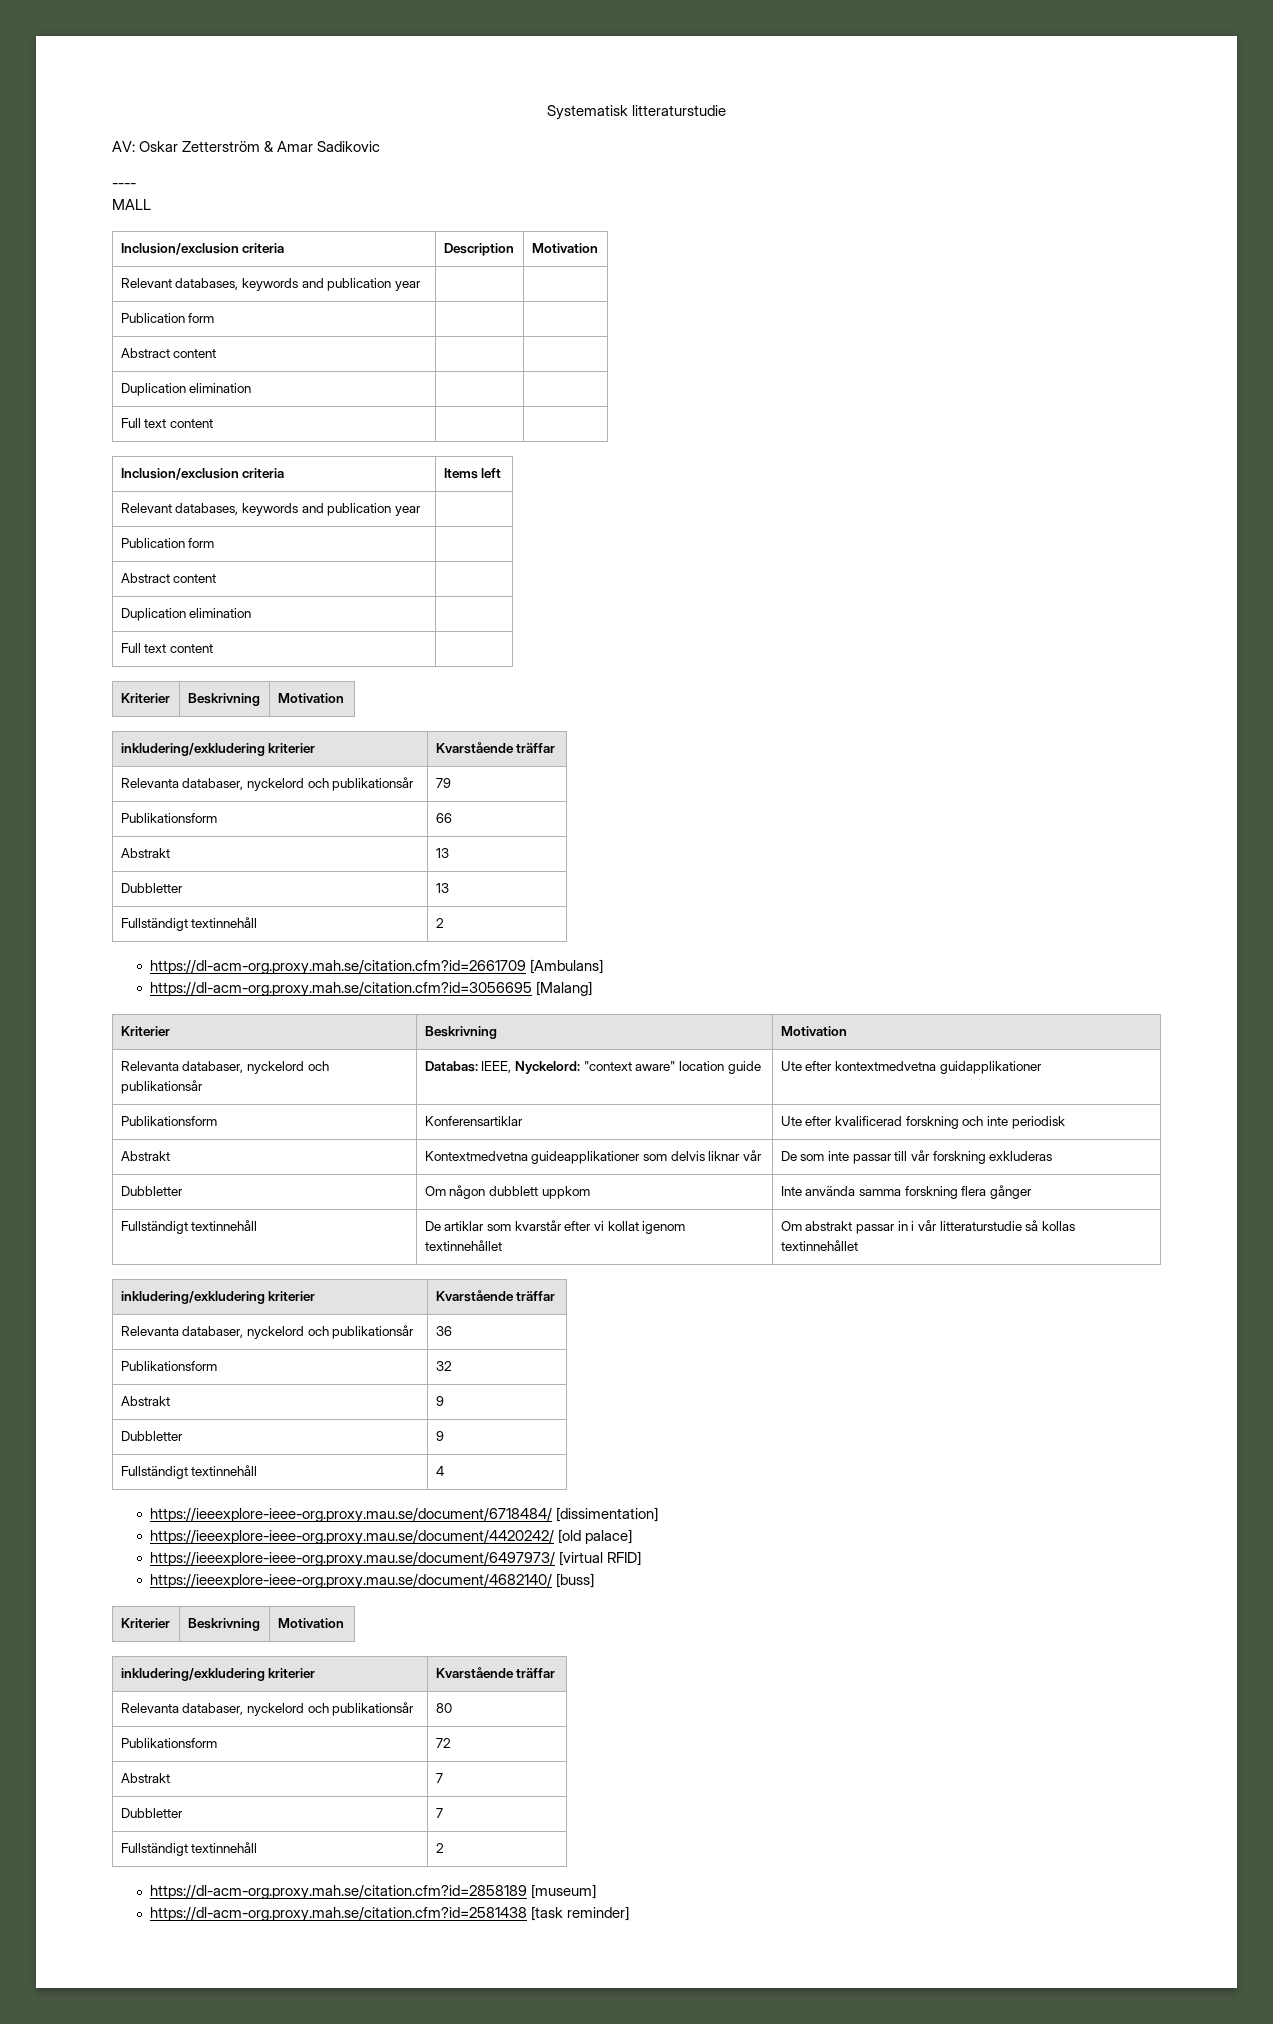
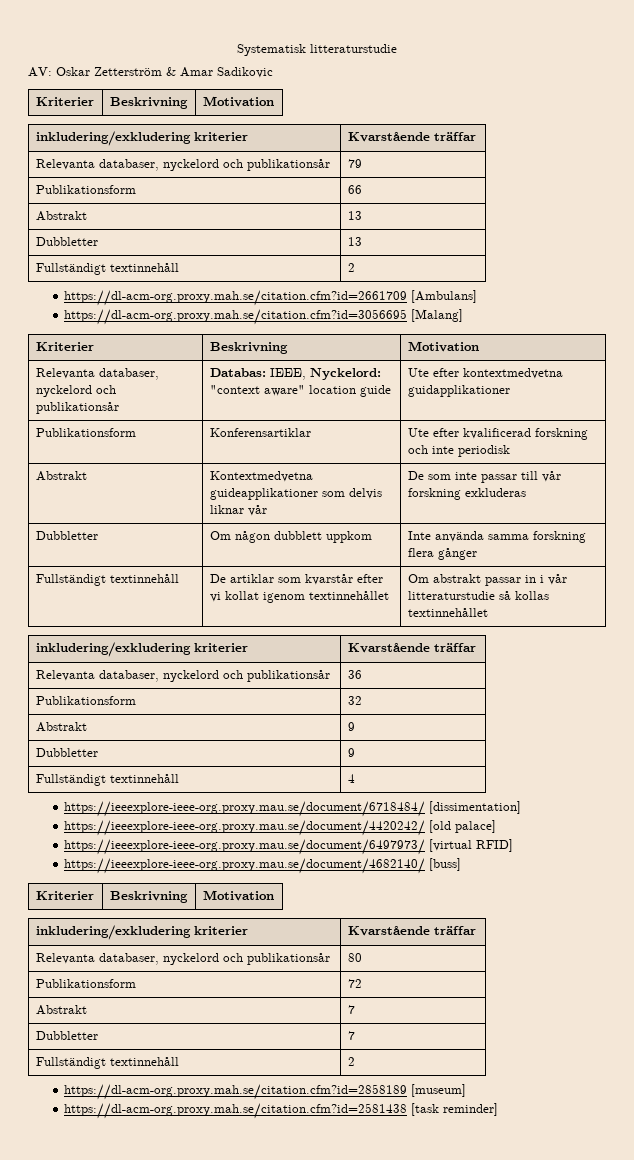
- ----
- MALL
- Inclusion/exclusion criteria | Description | Motivation
- Relevant databases, keywords and publication year | |
- Publication form | |
- Abstract content | |
- Duplication elimination | |
- Full text content | |
- Inclusion/exclusion criteria | Items left
- Relevant databases, keywords and publication year |
- Publication form |
- Abstract content |
- Duplication elimination |
- Full text content |

